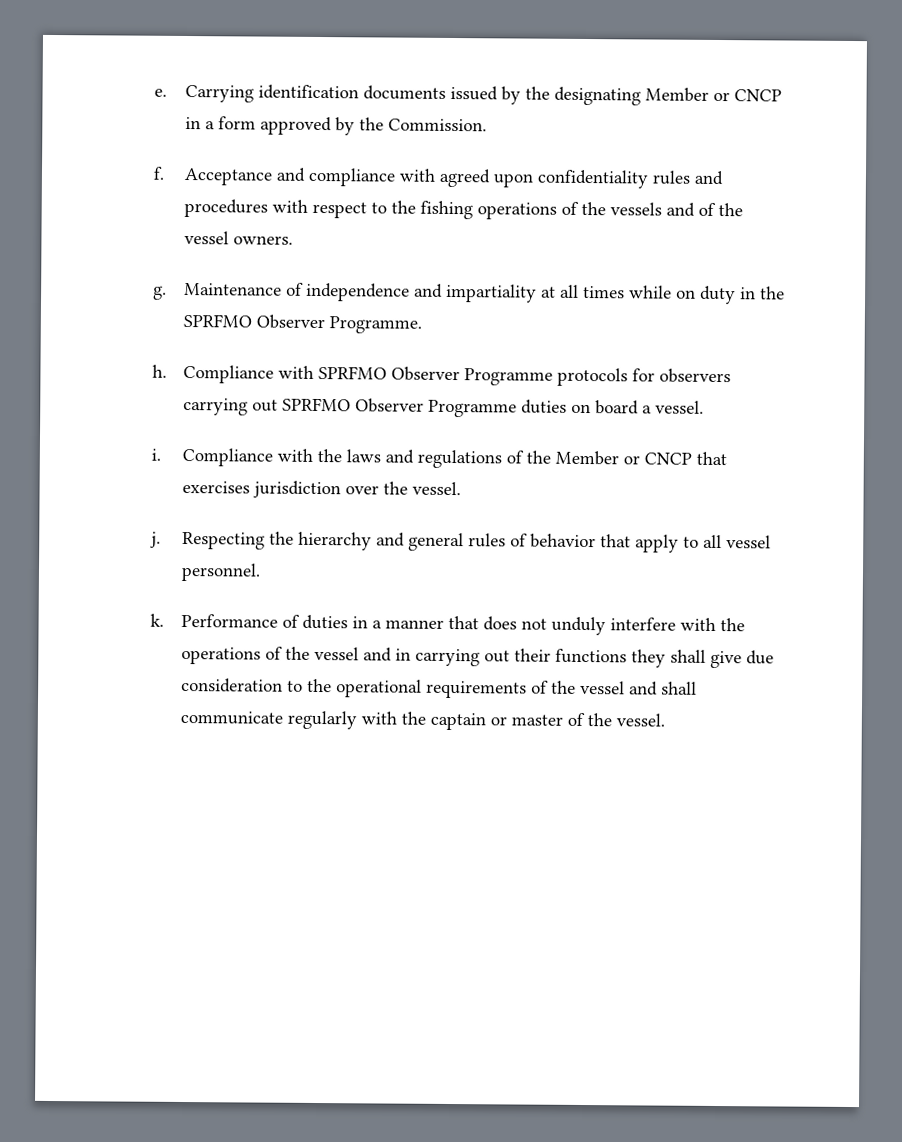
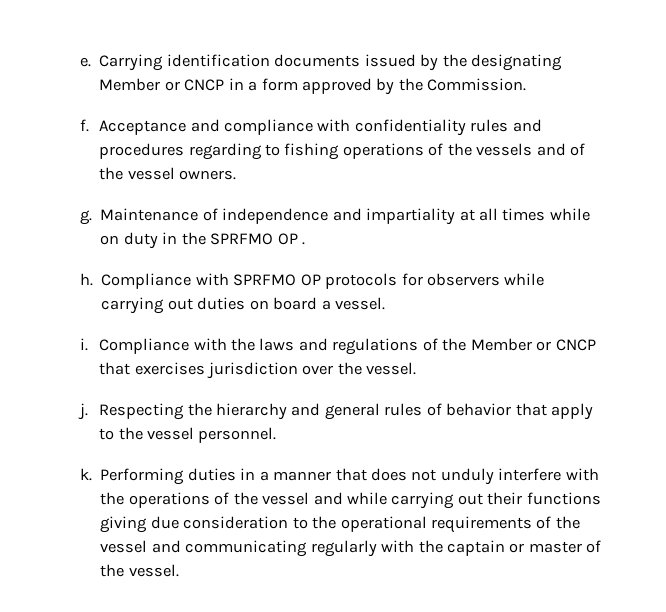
- Acceptance and compliance with agreed upon confidentiality rules and procedures with respect to the fishing operations of the vessels and of the vessel owners.
+ Acceptance and compliance with confidentiality rules and procedures regarding to fishing operations of the vessels and of the vessel owners.
- Maintenance of independence and impartiality at all times while on duty in the SPRFMO Observer Programme.
+ Maintenance of independence and impartiality at all times while on duty in the SPRFMO OP .
- Compliance with SPRFMO Observer Programme protocols for observers carrying out SPRFMO Observer Programme duties on board a vessel.
+ Compliance with SPRFMO OP protocols for observers while carrying out duties on board a vessel.
- Respecting the hierarchy and general rules of behavior that apply to all vessel personnel.
+ Respecting the hierarchy and general rules of behavior that apply to the vessel personnel.
- Performance of duties in a manner that does not unduly interfere with the operations of the vessel and in carrying out their functions they shall give due consideration to the operational requirements of the vessel and shall communicate regularly with the captain or master of the vessel.
+ Performing duties in a manner that does not unduly interfere with the operations of the vessel and while carrying out their functions giving due consideration to the operational requirements of the vessel and communicating regularly with the captain or master of the vessel.

